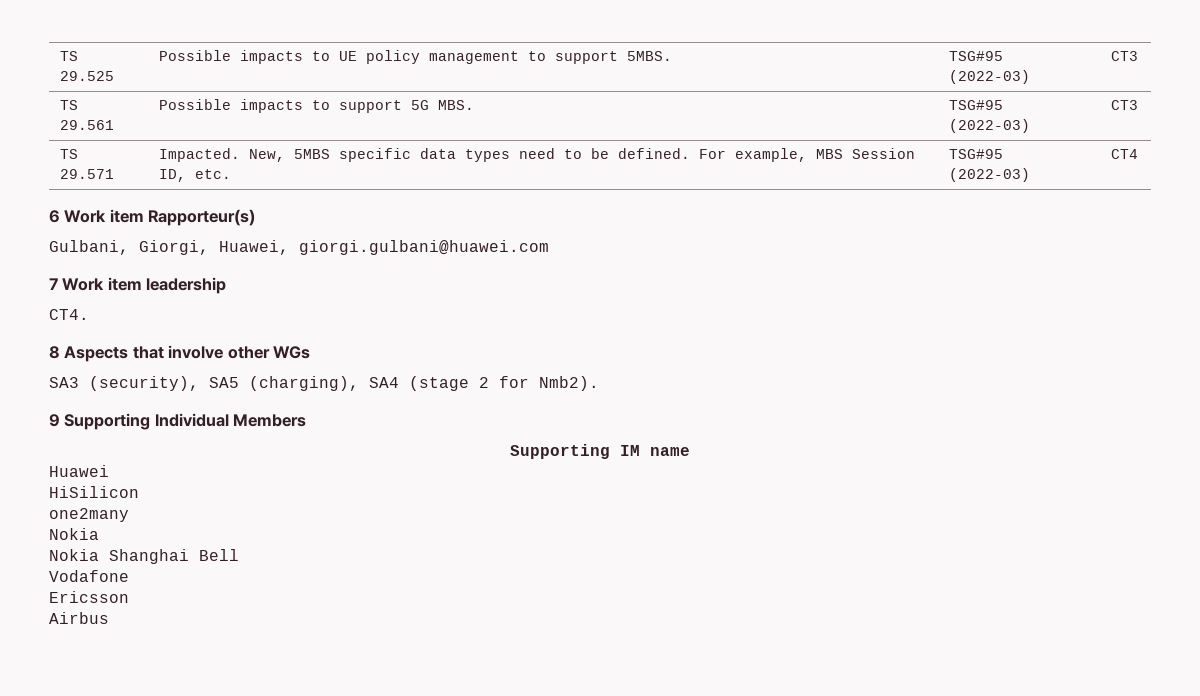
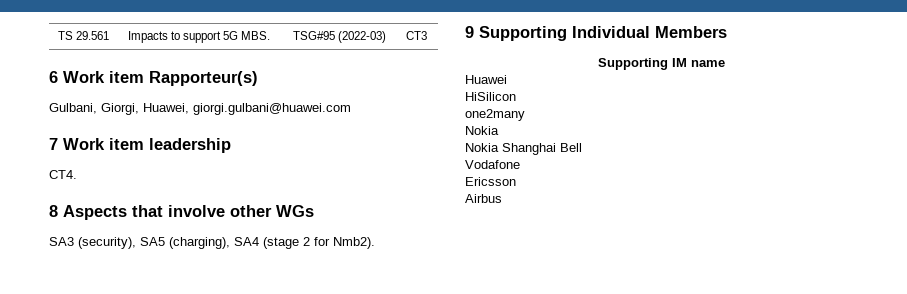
- TS 29.525 | Possible impacts to UE policy management to support 5MBS. | TSG#95 (2022-03) | CT3
- TS 29.561 | Possible impacts to support 5G MBS. | TSG#95 (2022-03) | CT3
+ TS 29.561 | Impacts to support 5G MBS. | TSG#95 (2022-03) | CT3
- TS 29.571 | Impacted. New, 5MBS specific data types need to be defined. For example, MBS Session ID, etc. | TSG#95 (2022-03) | CT4

